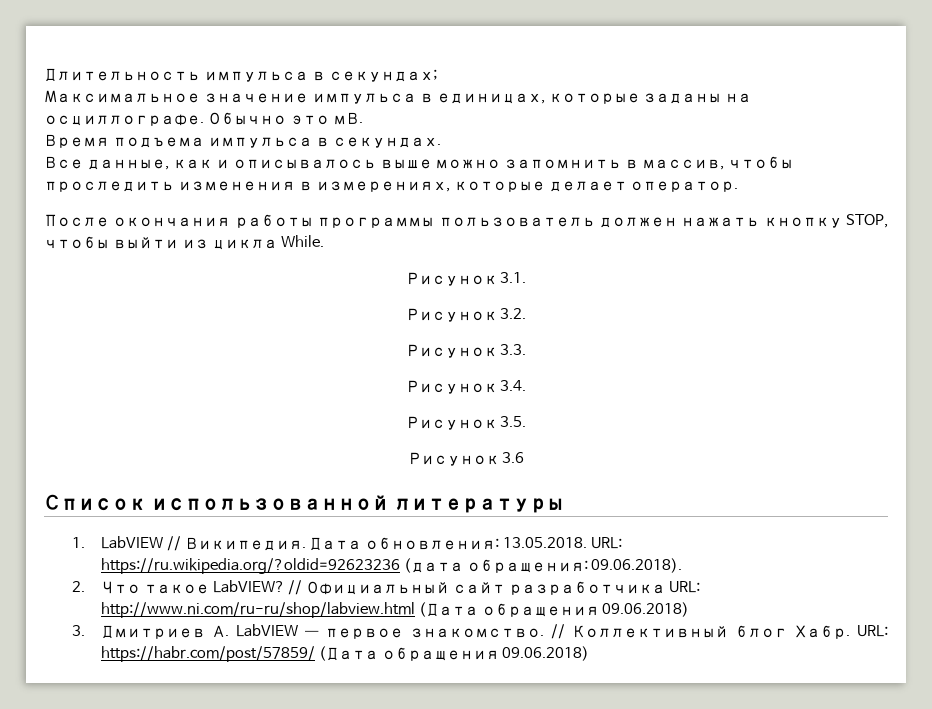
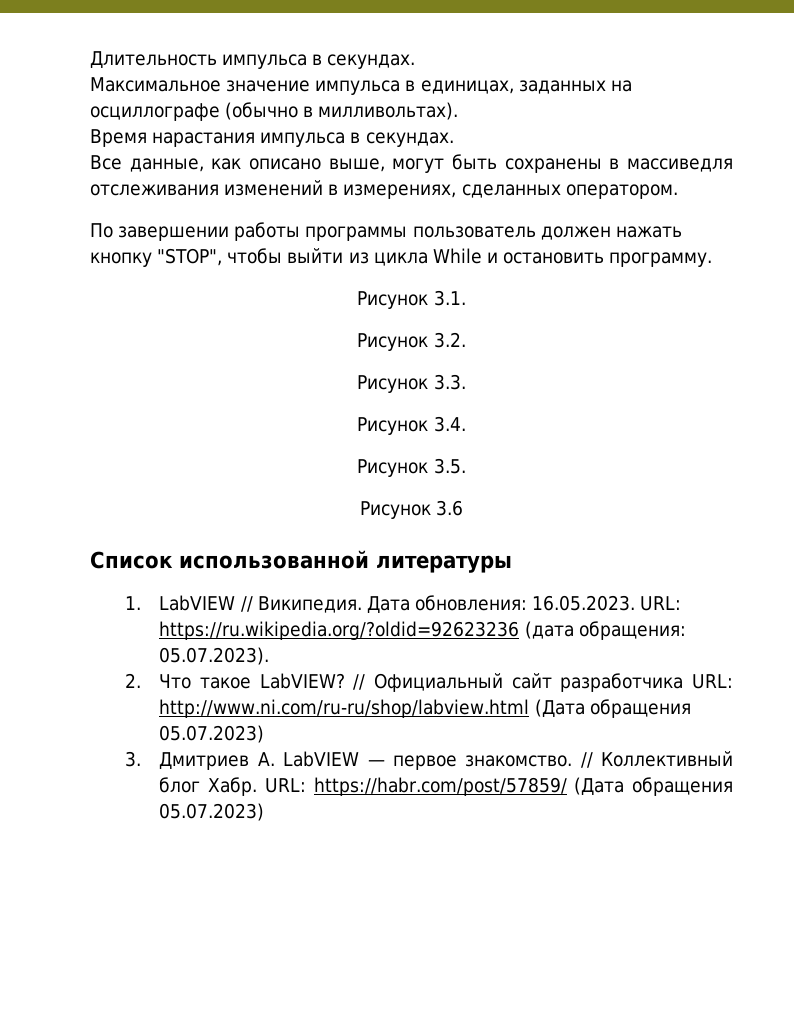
- Длительность импульса в секундах;
+ Длительность импульса в секундах.
- Максимальное значение импульса в единицах, которые заданы на осциллографе. Обычно это мВ.
+ Максимальное значение импульса в единицах, заданных на осциллографе (обычно в милливольтах).
- Время подъема импульса в секундах.
+ Время нарастания импульса в секундах.
- Все данные, как и описывалось выше можно запомнить в массив, чтобы проследить изменения в измерениях, которые делает оператор.
- После окончания работы программы пользователь должен нажать кнопку STOP, чтобы выйти из цикла While.
+ Все данные, как описано выше, могут быть сохранены в массиведля отслеживания изменений в измерениях, сделанных оператором.
+ По завершении работы программы пользователь должен нажать кнопку "STOP", чтобы выйти из цикла While и остановить программу.
- Дата обновления: 13.05.2018. URL: https://ru.wikipedia.org/?oldid=92623236 (дата обращения: 09.06.2018).
+ Дата обновления: 16.05.2023. URL: https://ru.wikipedia.org/?oldid=92623236 (дата обращения: 05.07.2023).
- // Официальный сайт разработчика URL: http://www.ni.com/ru-ru/shop/labview.html (Дата обращения 09.06.2018)
+ // Официальный сайт разработчика URL: http://www.ni.com/ru-ru/shop/labview.html (Дата обращения 05.07.2023)
- URL: https://habr.com/post/57859/ (Дата обращения 09.06.2018)
+ URL: https://habr.com/post/57859/ (Дата обращения 05.07.2023)

